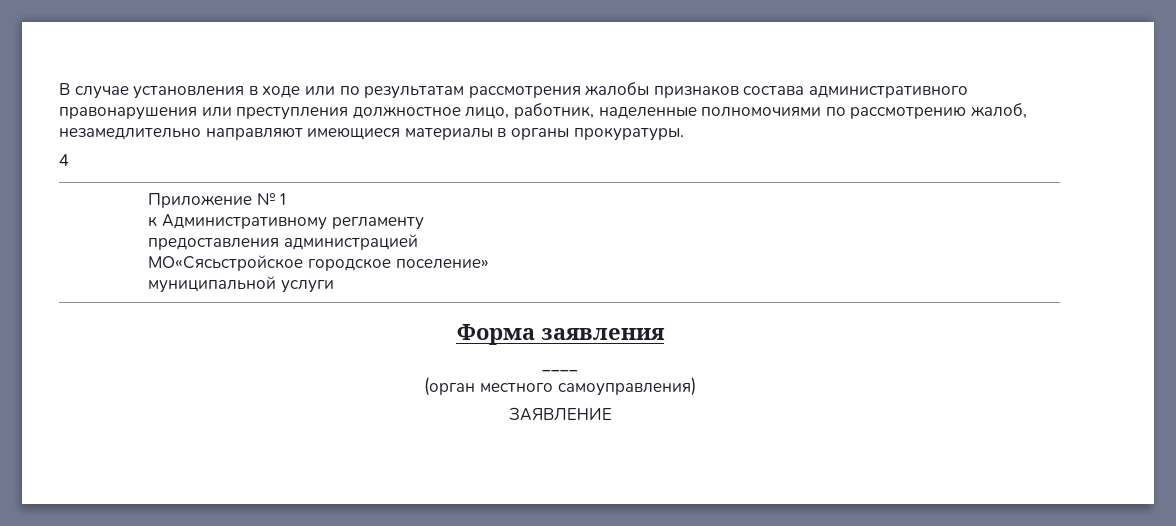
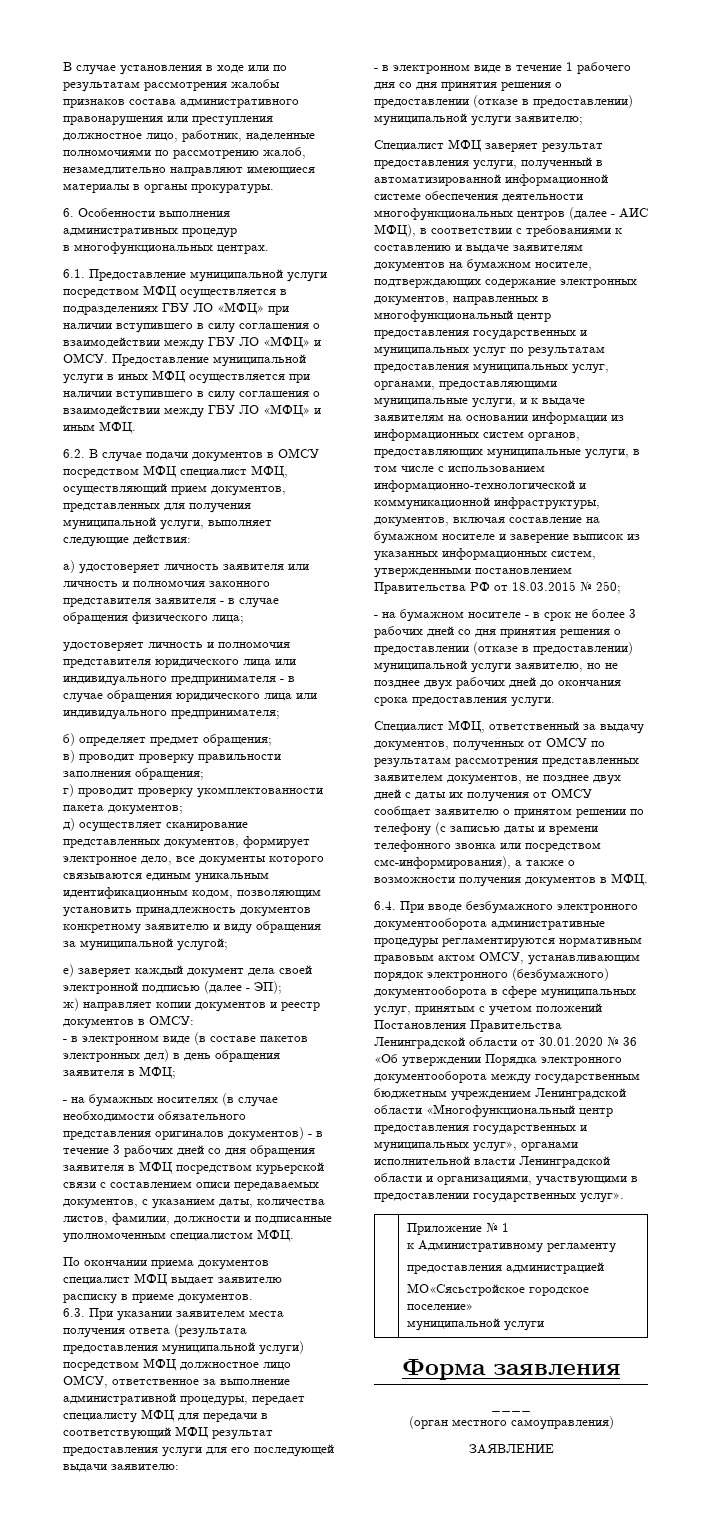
- 4
+ 6. Особенности выполнения административных процедур
+ в многофункциональных центрах.
+ 6.1. Предоставление муниципальной услуги посредством МФЦ осуществляется в подразделениях ГБУ ЛО «МФЦ» при наличии вступившего в силу соглашения о взаимодействии между ГБУ ЛО «МФЦ» и ОМСУ. Предоставление муниципальной услуги в иных МФЦ осуществляется при наличии вступившего в силу соглашения о взаимодействии между ГБУ ЛО «МФЦ» и иным МФЦ.
+ 6.2. В случае подачи документов в ОМСУ посредством МФЦ специалист МФЦ, осуществляющий прием документов, представленных для получения муниципальной услуги, выполняет следующие действия:
+ а) удостоверяет личность заявителя или личность и полномочия законного представителя заявителя - в случае обращения физического лица;
+ удостоверяет личность и полномочия представителя юридического лица или индивидуального предпринимателя - в случае обращения юридического лица или индивидуального предпринимателя;
+ б) определяет предмет обращения;
+ в) проводит проверку правильности заполнения обращения;
+ г) проводит проверку укомплектованности пакета документов;
+ д) осуществляет сканирование представленных документов, формирует электронное дело, все документы которого связываются единым уникальным идентификационным кодом, позволяющим установить принадлежность документов конкретному заявителю и виду обращения за муниципальной услугой;
+ е) заверяет каждый документ дела своей электронной подписью (далее - ЭП);
+ ж) направляет копии документов и реестр документов в ОМСУ:
+ - в электронном виде (в составе пакетов электронных дел) в день обращения заявителя в МФЦ;
+ - на бумажных носителях (в случае необходимости обязательного представления оригиналов документов) - в течение 3 рабочих дней со дня обращения заявителя в МФЦ посредством курьерской связи с составлением описи передаваемых документов, с указанием даты, количества листов, фамилии, должности и подписанные уполномоченным специалистом МФЦ.
+ По окончании приема документов специалист МФЦ выдает заявителю расписку в приеме документов.
+ 6.3. При указании заявителем места получения ответа (результата предоставления муниципальной услуги) посредством МФЦ должностное лицо ОМСУ, ответственное за выполнение административной процедуры, передает специалисту МФЦ для передачи в соответствующий МФЦ результат предоставления услуги для его последующей выдачи заявителю:
+ - в электронном виде в течение 1 рабочего дня со дня принятия решения о предоставлении (отказе в предоставлении) муниципальной услуги заявителю;
+ Специалист МФЦ заверяет результат предоставления услуги, полученный в автоматизированной информационной системе обеспечения деятельности многофункциональных центров (далее - АИС МФЦ), в соответствии с требованиями к составлению и выдаче заявителям документов на бумажном носителе, подтверждающих содержание электронных документов, направленных в многофункциональный центр предоставления государственных и муниципальных услуг по результатам предоставления муниципальных услуг, органами, предоставляющими муниципальные услуги, и к выдаче заявителям на основании информации из информационных систем органов, предоставляющих муниципальные услуги, в том числе с использованием информационно-технологической и коммуникационной инфраструктуры, документов, включая составление на бумажном носителе и заверение выписок из указанных информационных систем, утвержденными постановлением Правительства РФ от 18.03.2015 № 250;
+ - на бумажном носителе - в срок не более 3 рабочих дней со дня принятия решения о предоставлении (отказе в предоставлении) муниципальной услуги заявителю, но не позднее двух рабочих дней до окончания срока предоставления услуги.
+ Специалист МФЦ, ответственный за выдачу документов, полученных от ОМСУ по результатам рассмотрения представленных заявителем документов, не позднее двух дней с даты их получения от ОМСУ сообщает заявителю о принятом решении по телефону (с записью даты и времени телефонного звонка или посредством смс-информирования), а также о возможности получения документов в МФЦ.
+ 6.4. При вводе безбумажного электронного документооборота административные процедуры регламентируются нормативным правовым актом ОМСУ, устанавливающим порядок электронного (безбумажного) документооборота в сфере муниципальных услуг, принятым с учетом положений Постановления Правительства Ленинградской области от 30.01.2020 № 36 «Об утверждении Порядка электронного документооборота между государственным бюджетным учреждением Ленинградской области «Многофункциональный центр предоставления государственных и муниципальных услуг», органами исполнительной власти Ленинградской области и организациями, участвующими в предоставлении государственных услуг».

